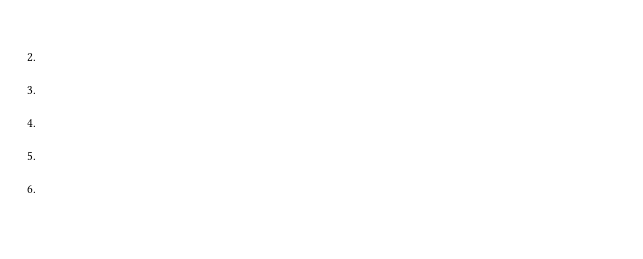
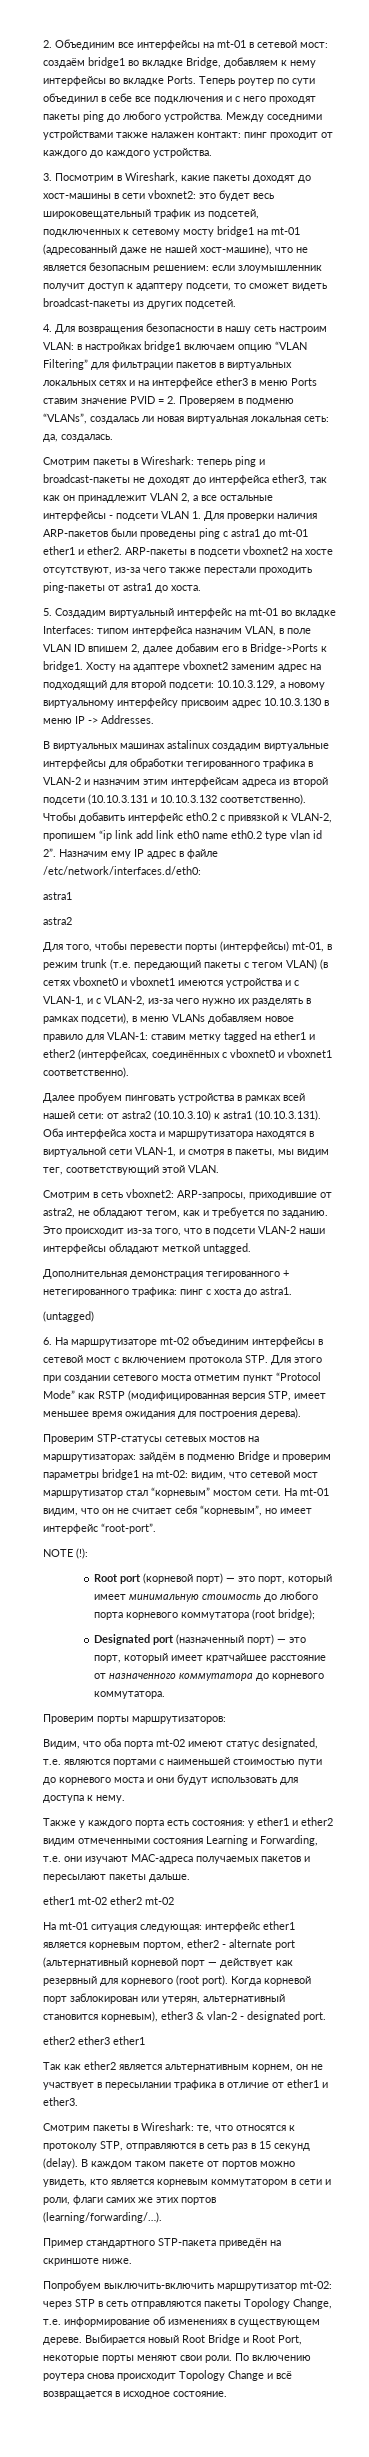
- 2.
- 3.
- 4.
- 5.
- 6.
+ 2. Объединим все интерфейсы на mt-01 в сетевой мост: создаём bridge1 во вкладке Bridge, добавляем к нему интерфейсы во вкладке Ports. Теперь роутер по сути объединил в себе все подключения и с него проходят пакеты ping до любого устройства. Между соседними устройствами также налажен контакт: пинг проходит от каждого до каждого устройства.
+ 3. Посмотрим в Wireshark, какие пакеты доходят до хост-машины в сети vboxnet2: это будет весь широковещательный трафик из подсетей, подключенных к сетевому мосту bridge1 на mt-01 (адресованный даже не нашей хост-машине), что не является безопасным решением: если злоумышленник получит доступ к адаптеру подсети, то сможет видеть broadcast-пакеты из других подсетей.
+ 4. Для возвращения безопасности в нашу сеть настроим VLAN: в настройках bridge1 включаем опцию “VLAN Filtering” для фильтрации пакетов в виртуальных локальных сетях и на интерфейсе ether3 в меню Ports ставим значение PVID = 2. Проверяем в подменю “VLANs”, создалась ли новая виртуальная локальная сеть: да, создалась.
+ Смотрим пакеты в Wireshark: теперь ping и broadcast-пакеты не доходят до интерфейса ether3, так как он принадлежит VLAN 2, а все остальные интерфейсы - подсети VLAN 1. Для проверки наличия ARP-пакетов были проведены ping с astra1 до mt-01 ether1 и ether2. ARP-пакеты в подсети vboxnet2 на хосте отсутствуют, из-за чего также перестали проходить ping-пакеты от astra1 до хоста.
+ 5. Создадим виртуальный интерфейс на mt-01 во вкладке Interfaces: типом интерфейса назначим VLAN, в поле VLAN ID впишем 2, далее добавим его в Bridge->Ports к bridge1. Хосту на адаптере vboxnet2 заменим адрес на подходящий для второй подсети: 10.10.3.129, а новому виртуальному интерфейсу присвоим адрес 10.10.3.130 в меню IP -> Addresses.
+ В виртуальных машинах astalinux создадим виртуальные интерфейсы для обработки тегированного трафика в VLAN-2 и назначим этим интерфейсам адреса из второй подсети (10.10.3.131 и 10.10.3.132 соответственно). Чтобы добавить интерфейс eth0.2 с привязкой к VLAN-2, пропишем “ip link add link eth0 name eth0.2 type vlan id 2”. Назначим ему IP адрес в файле /etc/network/interfaces.d/eth0:
+ astra1
+ astra2
+ Для того, чтобы перевести порты (интерфейсы) mt-01, в режим trunk (т.е. передающий пакеты с тегом VLAN) (в сетях vboxnet0 и vboxnet1 имеются устройства и с VLAN-1, и с VLAN-2, из-за чего нужно их разделять в рамках подсети), в меню VLANs добавляем новое правило для VLAN-1: ставим метку tagged на ether1 и ether2 (интерфейсах, соединённых с vboxnet0 и vboxnet1 соответственно).
+ Далее пробуем пинговать устройства в рамках всей нашей сети: от astra2 (10.10.3.10) к astra1 (10.10.3.131). Оба интерфейса хоста и маршрутизатора находятся в виртуальной сети VLAN-1, и смотря в пакеты, мы видим тег, соответствующий этой VLAN.
+ Смотрим в сеть vboxnet2: ARP-запросы, приходившие от astra2, не обладают тегом, как и требуется по заданию. Это происходит из-за того, что в подсети VLAN-2 наши интерфейсы обладают меткой untagged.
+ Дополнительная демонстрация тегированного + нетегированного трафика: пинг с хоста до astra1.
+ (untagged)
+ 6. На маршрутизаторе mt-02 объединим интерфейсы в сетевой мост с включением протокола STP. Для этого при создании сетевого моста отметим пункт “Protocol Mode” как RSTP (модифицированная версия STP, имеет меньшее время ожидания для построения дерева).
+ Проверим STP-статусы сетевых мостов на маршрутизаторах: зайдём в подменю Bridge и проверим параметры bridge1 на mt-02: видим, что сетевой мост маршрутизатор стал “корневым” мостом сети. На mt-01 видим, что он не считает себя “корневым”, но имеет интерфейс “root-port”.
+ NOTE (!):
+ Root port (корневой порт) — это порт, который имеет минимальную стоимость до любого порта корневого коммутатора (root bridge);
+ Designated port (назначенный порт) — это порт, который имеет кратчайшее расстояние от назначенного коммутатора до корневого коммутатора.
+ Проверим порты маршрутизаторов:
+ Видим, что оба порта mt-02 имеют статус designated, т.е. являются портами с наименьшей стоимостью пути до корневого моста и они будут использовать для доступа к нему.
+ Также у каждого порта есть состояния: у ether1 и ether2 видим отмеченными состояния Learning и Forwarding, т.е. они изучают MAC-адреса получаемых пакетов и пересылают пакеты дальше.
+ ether1 mt-02 ether2 mt-02
+ На mt-01 ситуация следующая: интерфейс ether1 является корневым портом, ether2 - alternate port (альтернативный корневой порт — действует как резервный для корневого (root port). Когда корневой порт заблокирован или утерян, альтернативный становится корневым), ether3 & vlan-2 - designated port.
+ ether2 ether3 ether1
+ Так как ether2 является альтернативным корнем, он не участвует в пересылании трафика в отличие от ether1 и ether3.
+ Смотрим пакеты в Wireshark: те, что относятся к протоколу STP, отправляются в сеть раз в 15 секунд (delay). В каждом таком пакете от портов можно увидеть, кто является корневым коммутатором в сети и роли, флаги самих же этих портов (learning/forwarding/…).
+ Пример стандартного STP-пакета приведён на скриншоте ниже.
+ Попробуем выключить-включить маршрутизатор mt-02: через STP в сеть отправляются пакеты Topology Change, т.е. информирование об изменениях в существующем дереве. Выбирается новый Root Bridge и Root Port, некоторые порты меняют свои роли. По включению роутера снова происходит Topology Change и всё возвращается в исходное состояние.

